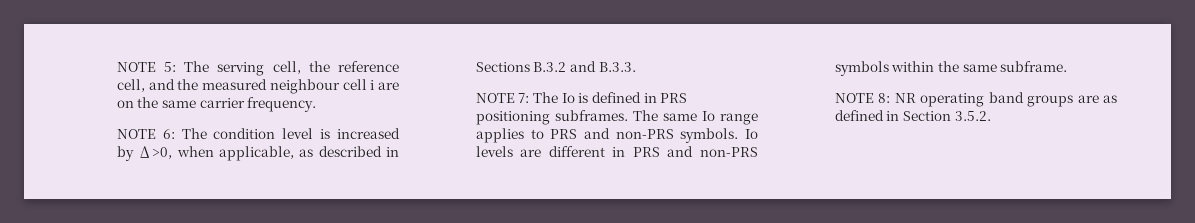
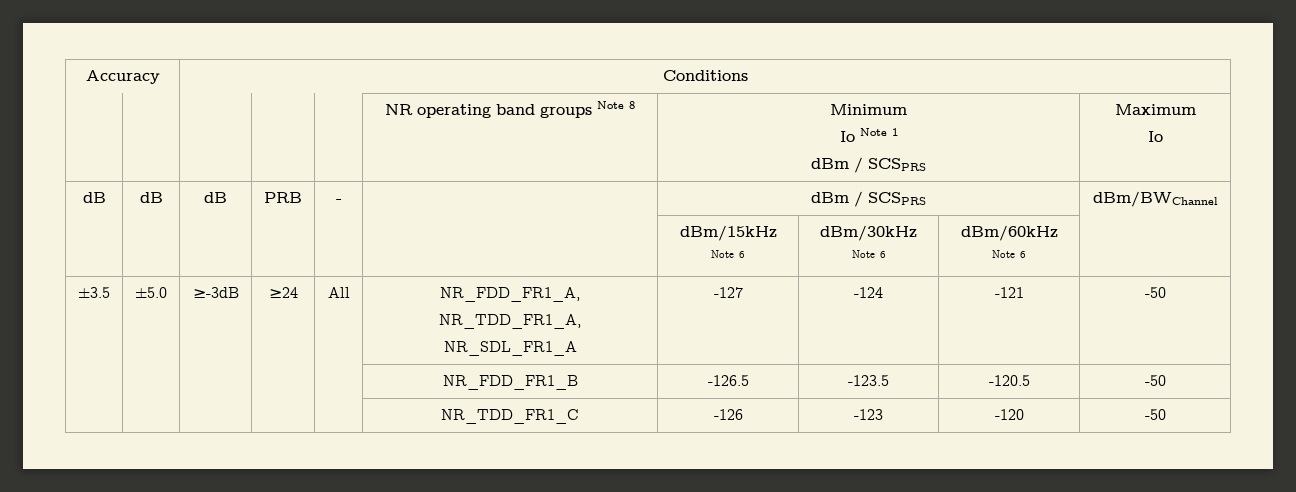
- NOTE 5: The serving cell, the reference cell, and the measured neighbour cell i are on the same carrier frequency.
- NOTE 6: The condition level is increased by ∆>0, when applicable, as described in Sections B.3.2 and B.3.3.
- NOTE 7: The Io is defined in PRS positioning subframes. The same Io range applies to PRS and non-PRS symbols. Io levels are different in PRS and non-PRS symbols within the same subframe.
- NOTE 8: NR operating band groups are as defined in Section 3.5.2.
+ Accuracy | Conditions
+ | | | | | NR operating band groups Note 8 | Minimum
+ Io Note 1
+ dBm / SCSPRS | Maximum
+ Io
+ dB | dB | dB | PRB | - | | dBm / SCSPRS | dBm/BWChannel
+ | | | | | | dBm/15kHz Note 6 | dBm/30kHz Note 6 | dBm/60kHz Note 6 |
+ ±3.5 | ±5.0 | ≥-3dB | ≥24 | All | NR_FDD_FR1_A, NR_TDD_FR1_A, NR_SDL_FR1_A | -127 | -124 | -121 | -50
+ | | | | | NR_FDD_FR1_B | -126.5 | -123.5 | -120.5 | -50
+ | | | | | NR_TDD_FR1_C | -126 | -123 | -120 | -50

